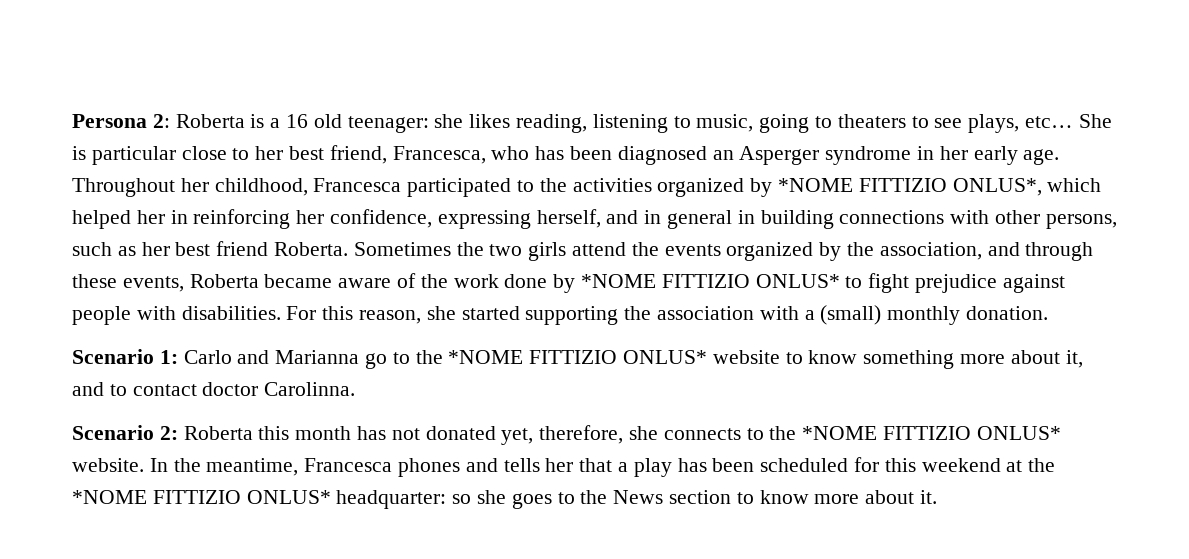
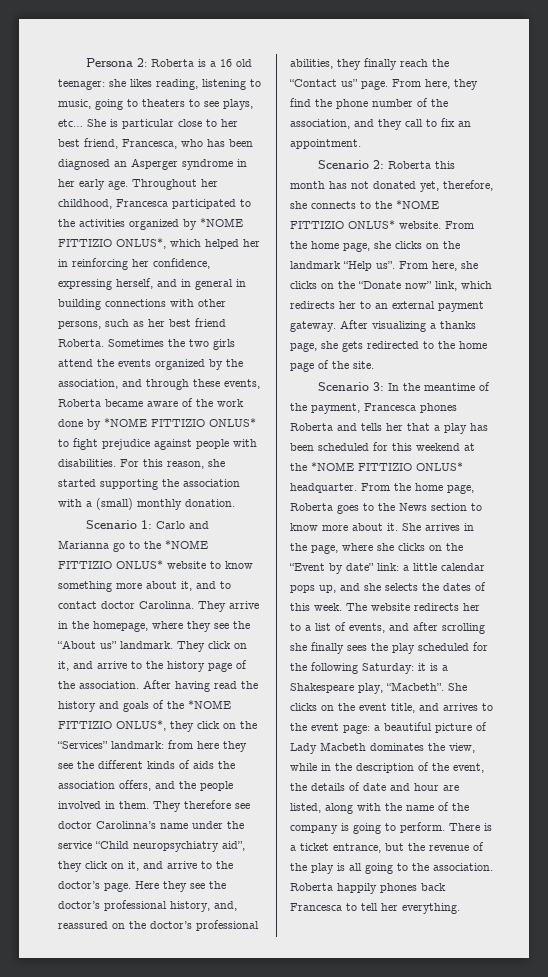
+ They arrive in the homepage, where they see the “About us” landmark. They click on it, and arrive to the history page of the association. After having read the history and goals of the *NOME FITTIZIO ONLUS*, they click on the “Services” landmark: from here they see the different kinds of aids the association offers, and the people involved in them. They therefore see doctor Carolinna’s name under the service “Child neuropsychiatry aid”, they click on it, and arrive to the doctor’s page. Here they see the doctor’s professional history, and, reassured on the doctor’s professional abilities, they finally reach the “Contact us” page. From here, they find the phone number of the association, and they call to fix an appointment.
- In the meantime, Francesca phones and tells her that a play has been scheduled for this weekend at the *NOME FITTIZIO ONLUS* headquarter: so she goes to the News section to know more about it.
+ From the home page, she clicks on the landmark “Help us”. From here, she clicks on the “Donate now” link, which redirects her to an external payment gateway. After visualizing a thanks page, she gets redirected to the home page of the site.
+ Scenario 3: In the meantime of the payment, Francesca phones Roberta and tells her that a play has been scheduled for this weekend at the *NOME FITTIZIO ONLUS* headquarter. From the home page, Roberta goes to the News section to know more about it.
+ She arrives in the page, where she clicks on the “Event by date” link: a little calendar pops up, and she selects the dates of this week. The website redirects her to a list of events, and after scrolling she finally sees the play scheduled for the following Saturday: it is a Shakespeare play, “Macbeth”. She clicks on the event title, and arrives to the event page: a beautiful picture of Lady Macbeth dominates the view, while in the description of the event, the details of date and hour are listed, along with the name of the company is going to perform. There is a ticket entrance, but the revenue of the play is all going to the association. Roberta happily phones back Francesca to tell her everything.

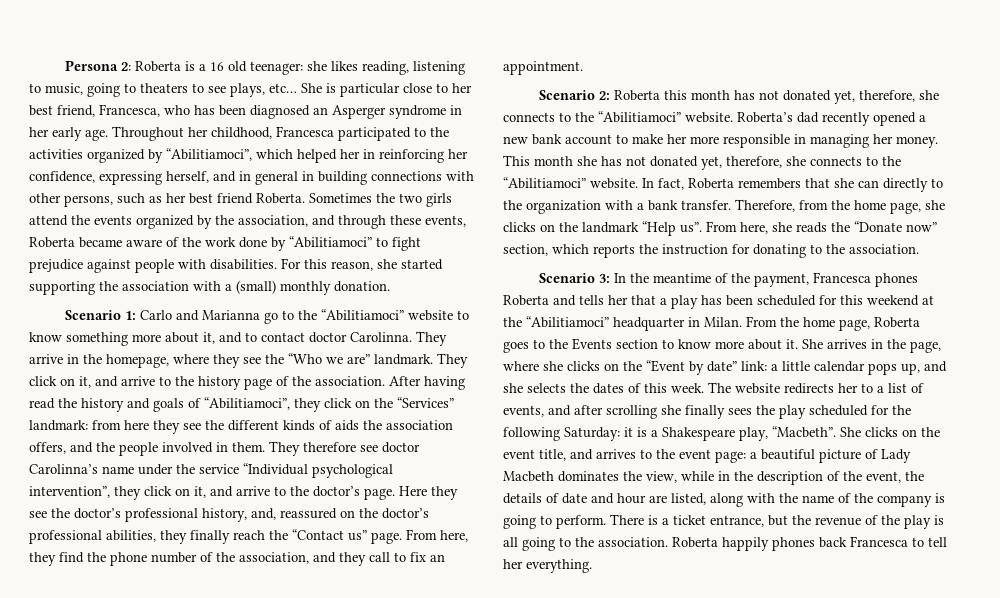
- Throughout her childhood, Francesca participated to the activities organized by *NOME FITTIZIO ONLUS*, which helped her in reinforcing her confidence, expressing herself, and in general in building connections with other persons, such as her best friend Roberta.
+ Throughout her childhood, Francesca participated to the activities organized by “Abilitiamoci”, which helped her in reinforcing her confidence, expressing herself, and in general in building connections with other persons, such as her best friend Roberta.
- Sometimes the two girls attend the events organized by the association, and through these events, Roberta became aware of the work done by *NOME FITTIZIO ONLUS* to fight prejudice against people with disabilities.
+ Sometimes the two girls attend the events organized by the association, and through these events, Roberta became aware of the work done by “Abilitiamoci” to fight prejudice against people with disabilities.
- Scenario 1: Carlo and Marianna go to the *NOME FITTIZIO ONLUS* website to know something more about it, and to contact doctor Carolinna.
+ Scenario 1: Carlo and Marianna go to the “Abilitiamoci” website to know something more about it, and to contact doctor Carolinna.
- They arrive in the homepage, where they see the “About us” landmark.
+ They arrive in the homepage, where they see the “Who we are” landmark.
- After having read the history and goals of the *NOME FITTIZIO ONLUS*, they click on the “Services” landmark: from here they see the different kinds of aids the association offers, and the people involved in them.
+ After having read the history and goals of “Abilitiamoci”, they click on the “Services” landmark: from here they see the different kinds of aids the association offers, and the people involved in them.
- They therefore see doctor Carolinna’s name under the service “Child neuropsychiatry aid”, they click on it, and arrive to the doctor’s page.
+ They therefore see doctor Carolinna’s name under the service “Individual psychological intervention”, they click on it, and arrive to the doctor’s page.
- Scenario 2: Roberta this month has not donated yet, therefore, she connects to the *NOME FITTIZIO ONLUS* website. From the home page, she clicks on the landmark “Help us”.
+ Scenario 2: Roberta this month has not donated yet, therefore, she connects to the “Abilitiamoci” website. Roberta’s dad recently opened a new bank account to make her more responsible in managing her money. This month she has not donated yet, therefore, she connects to the “Abilitiamoci” website. In fact, Roberta remembers that she can directly to the organization with a bank transfer. Therefore, from the home page, she clicks on the landmark “Help us”.
- From here, she clicks on the “Donate now” link, which redirects her to an external payment gateway. After visualizing a thanks page, she gets redirected to the home page of the site.
+ From here, she reads the “Donate now” section, which reports the instruction for donating to the association.
- Scenario 3: In the meantime of the payment, Francesca phones Roberta and tells her that a play has been scheduled for this weekend at the *NOME FITTIZIO ONLUS* headquarter.
+ Scenario 3: In the meantime of the payment, Francesca phones Roberta and tells her that a play has been scheduled for this weekend at the “Abilitiamoci” headquarter in Milan.
- From the home page, Roberta goes to the News section to know more about it.
+ From the home page, Roberta goes to the Events section to know more about it.

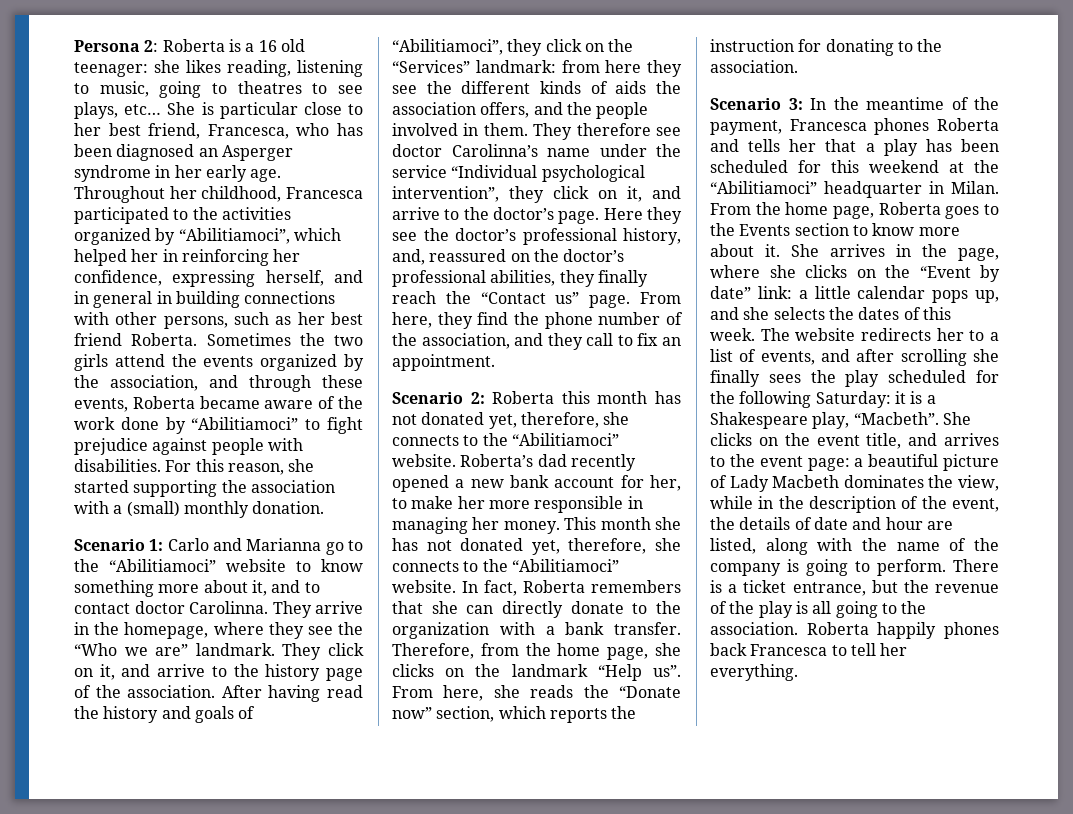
- Persona 2: Roberta is a 16 old teenager: she likes reading, listening to music, going to theaters to see plays, etc…
+ Persona 2: Roberta is a 16 old teenager: she likes reading, listening to music, going to theatres to see plays, etc…
- Roberta’s dad recently opened a new bank account to make her more responsible in managing her money.
+ Roberta’s dad recently opened a new bank account for her, to make her more responsible in managing her money.
- In fact, Roberta remembers that she can directly to the organization with a bank transfer.
+ In fact, Roberta remembers that she can directly donate to the organization with a bank transfer.

